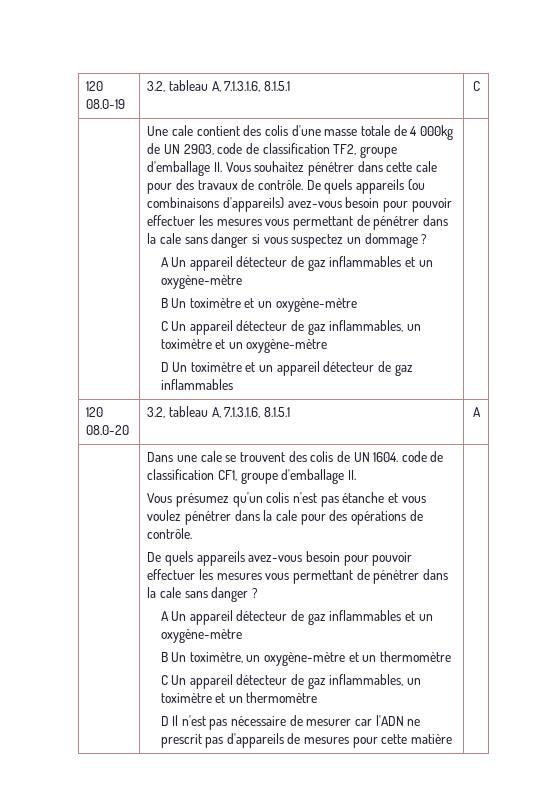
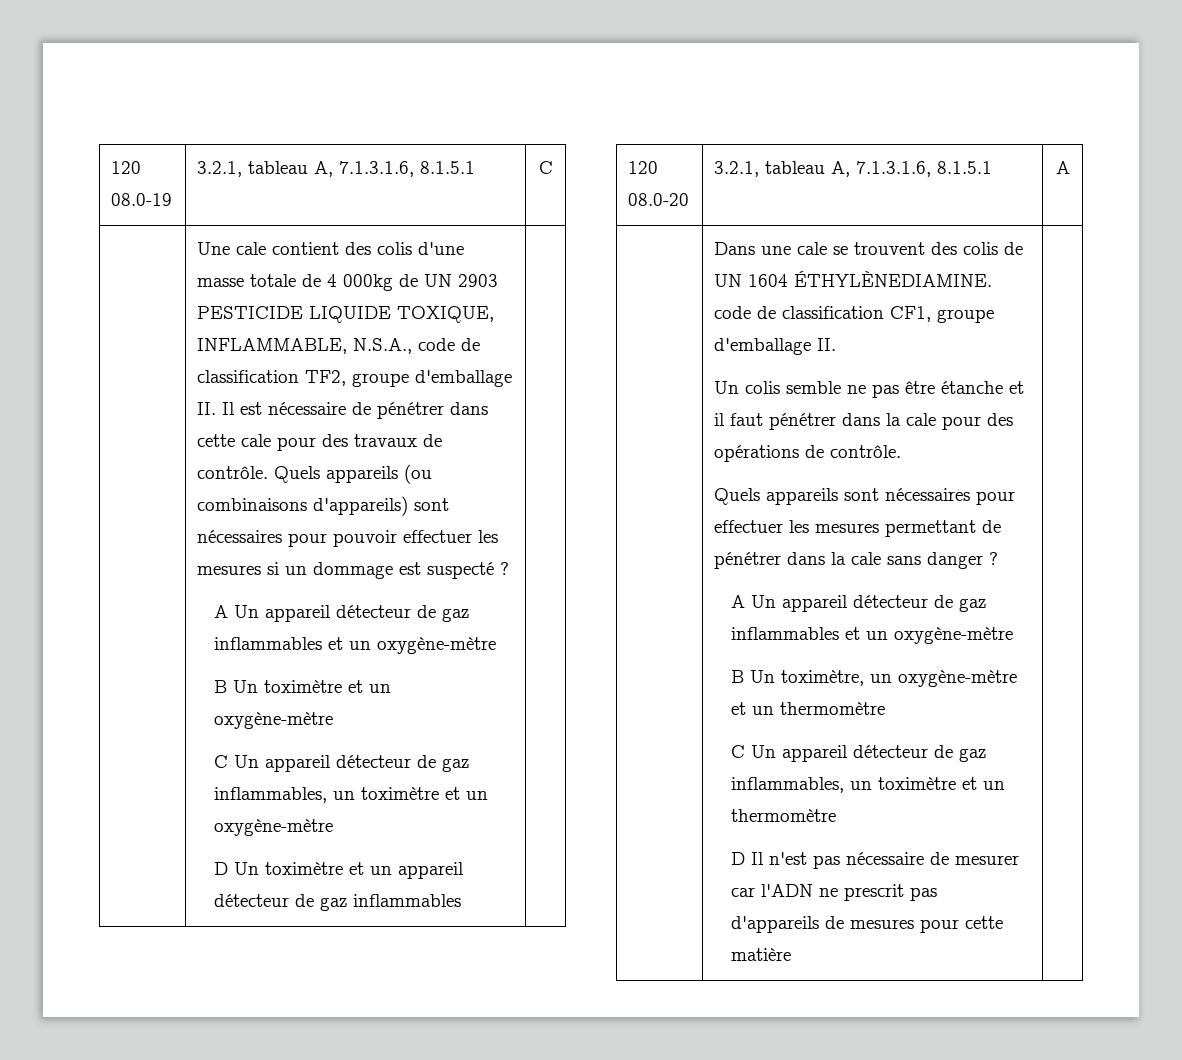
- 120 08.0-19 | 3.2, tableau A, 7.1.3.1.6, 8.1.5.1 | C
+ 120 08.0-19 | 3.2.1, tableau A, 7.1.3.1.6, 8.1.5.1 | C
- Une cale contient des colis d'une masse totale de 4 000kg de UN 2903, code de classification TF2, groupe d'emballage II. Vous souhaitez pénétrer dans cette cale pour des travaux de contrôle.
+ Une cale contient des colis d'une masse totale de 4 000kg de UN 2903 PESTICIDE LIQUIDE TOXIQUE, INFLAMMABLE, N.S.A., code de classification TF2, groupe d'emballage II. Il est nécessaire de pénétrer dans cette cale pour des travaux de contrôle.
- De quels appareils (ou combinaisons d'appareils) avez-vous besoin pour pouvoir effectuer les mesures vous permettant de pénétrer dans la cale sans danger si vous suspectez un dommage ?
+ Quels appareils (ou combinaisons d'appareils) sont nécessaires pour pouvoir effectuer les mesures si un dommage est suspecté ?
- 120 08.0-20 | 3.2, tableau A, 7.1.3.1.6, 8.1.5.1 | A
+ 120 08.0-20 | 3.2.1, tableau A, 7.1.3.1.6, 8.1.5.1 | A
- Dans une cale se trouvent des colis de UN 1604. code de classification CF1, groupe d'emballage II.
+ Dans une cale se trouvent des colis de UN 1604 ÉTHYLÈNEDIAMINE. code de classification CF1, groupe d'emballage II.
- Vous présumez qu'un colis n'est pas étanche et vous voulez pénétrer dans la cale pour des opérations de contrôle.
+ Un colis semble ne pas être étanche et il faut pénétrer dans la cale pour des opérations de contrôle.
- De quels appareils avez-vous besoin pour pouvoir effectuer les mesures vous permettant de pénétrer dans la cale sans danger ?
+ Quels appareils sont nécessaires pour effectuer les mesures permettant de pénétrer dans la cale sans danger ?

